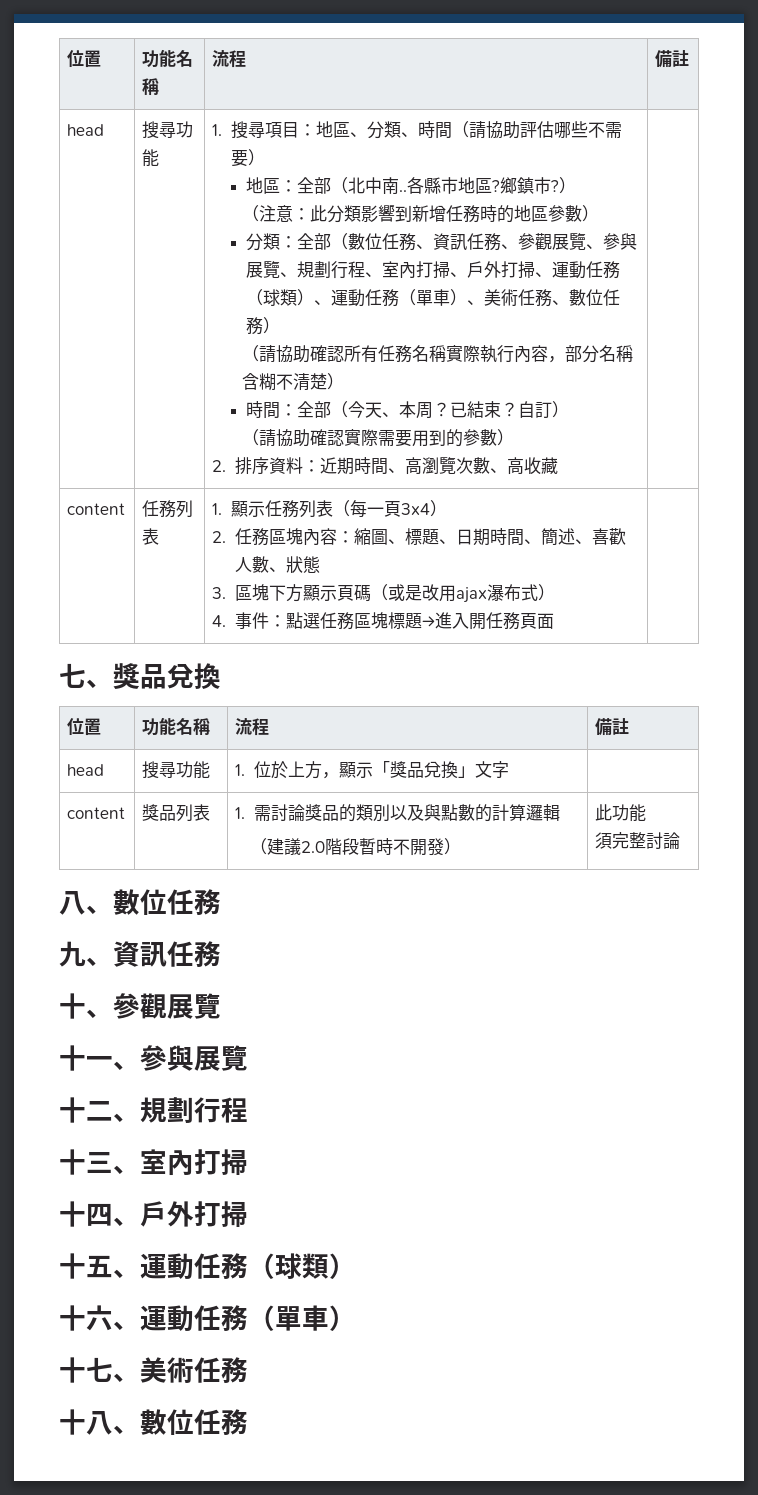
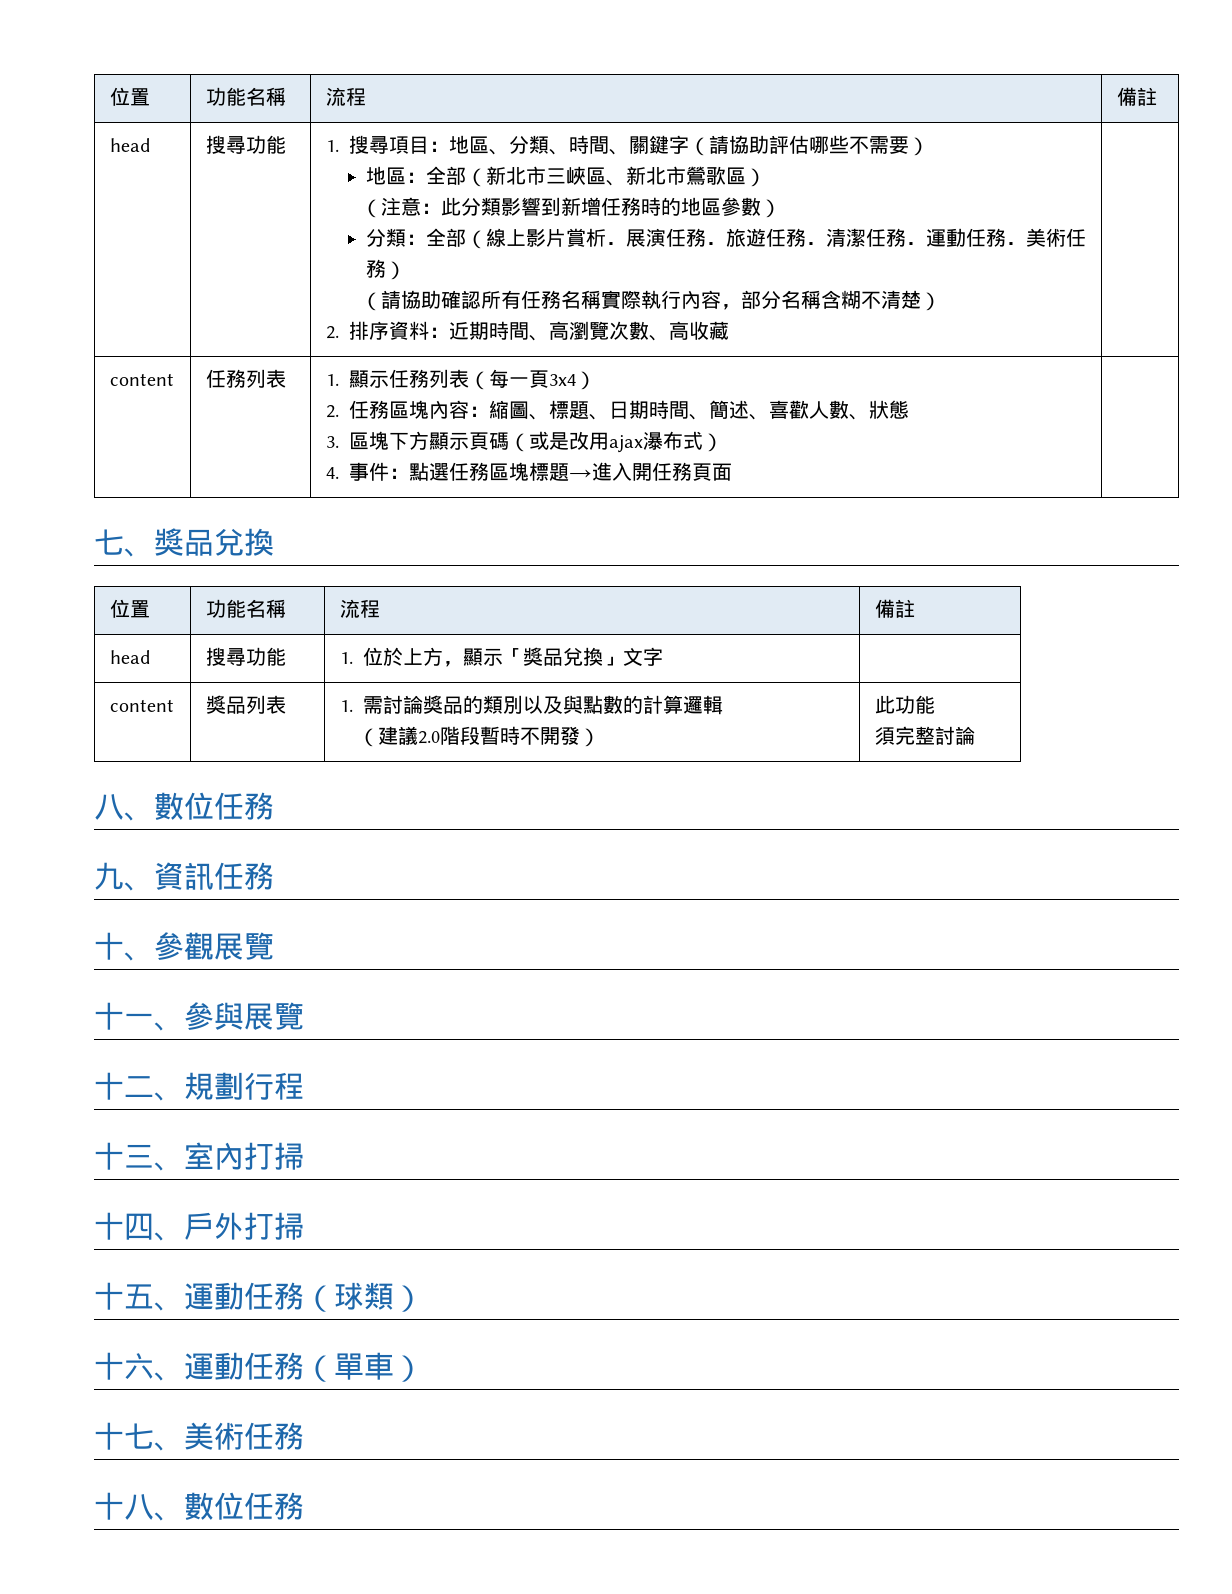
- 1.搜尋項目：地區、分類、時間（請協助評估哪些不需要）
+ 1.搜尋項目：地區、分類、時間、關鍵字（請協助評估哪些不需要）
- 地區：全部（北中南..各縣市地區?鄉鎮市?）
+ 地區：全部（新北市三峽區、新北市鶯歌區）
- 分類：全部（數位任務、資訊任務、參觀展覽、參與展覽、規劃行程、室內打掃、戶外打掃、運動任務（球類）、運動任務（單車）、美術任務、數位任務）
+ 分類：全部（線上影片賞析．展演任務．旅遊任務．清潔任務．運動任務．美術任務）
- 時間：全部（今天、本周？已結束？自訂）
- （請協助確認實際需要用到的參數）

